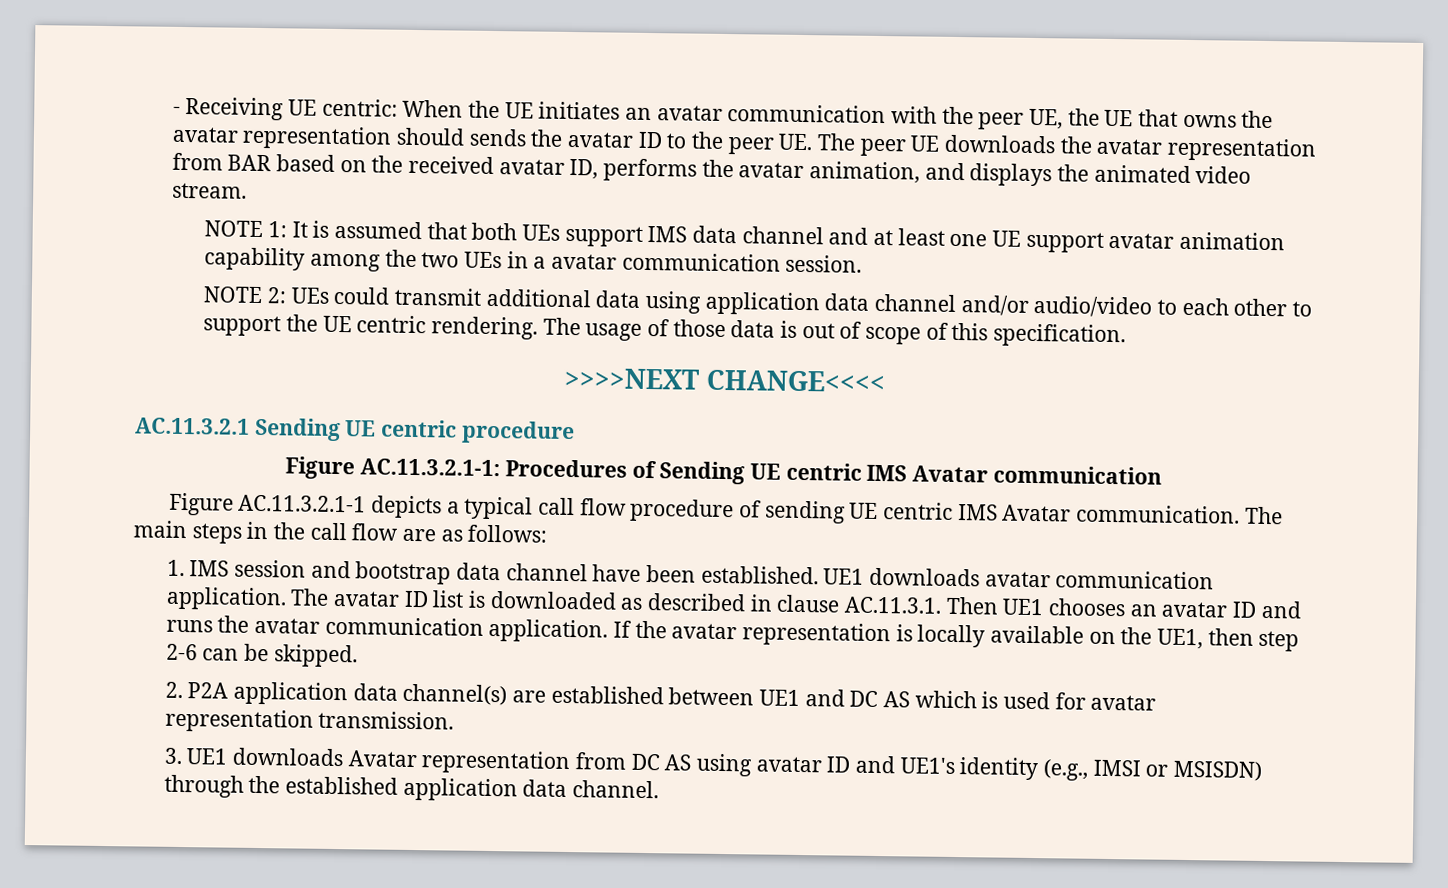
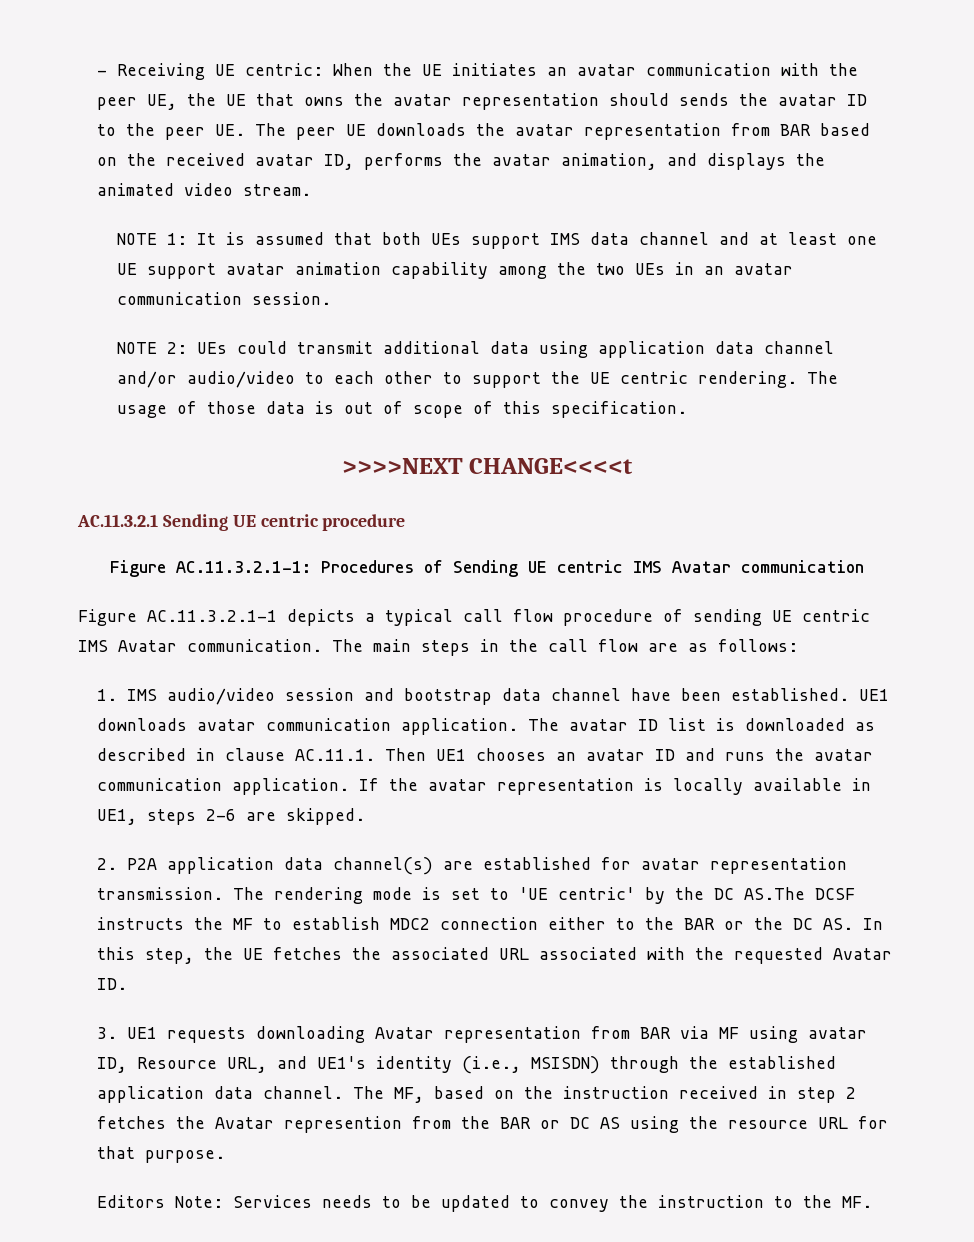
- NOTE 1: It is assumed that both UEs support IMS data channel and at least one UE support avatar animation capability among the two UEs in a avatar communication session.
+ NOTE 1: It is assumed that both UEs support IMS data channel and at least one UE support avatar animation capability among the two UEs in an avatar communication session.
- >>>>NEXT CHANGE<<<<
+ >>>>NEXT CHANGE<<<<t
- 1. IMS session and bootstrap data channel have been established.
+ 1. IMS audio/video session and bootstrap data channel have been established.
- The avatar ID list is downloaded as described in clause AC.11.3.1. Then UE1 chooses an avatar ID and runs the avatar communication application.
+ The avatar ID list is downloaded as described in clause AC.11.1. Then UE1 chooses an avatar ID and runs the avatar communication application.
- If the avatar representation is locally available on the UE1, then step 2-6 can be skipped.
+ If the avatar representation is locally available in UE1, steps 2-6 are skipped.
- 2. P2A application data channel(s) are established between UE1 and DC AS which is used for avatar representation transmission.
+ 2. P2A application data channel(s) are established for avatar representation transmission. The rendering mode is set to 'UE centric' by the DC AS.The DCSF instructs the MF to establish MDC2 connection either to the BAR or the DC AS. In this step, the UE fetches the associated URL associated with the requested Avatar ID.
- 3. UE1 downloads Avatar representation from DC AS using avatar ID and UE1's identity (e.g., IMSI or MSISDN) through the established application data channel.
+ 3. UE1 requests downloading Avatar representation from BAR via MF using avatar ID, Resource URL, and UE1's identity (i.e., MSISDN) through the established application data channel.
+ The MF, based on the instruction received in step 2 fetches the Avatar represention from the BAR or DC AS using the resource URL for that purpose.
+ Editors Note: Services needs to be updated to convey the instruction to the MF.

